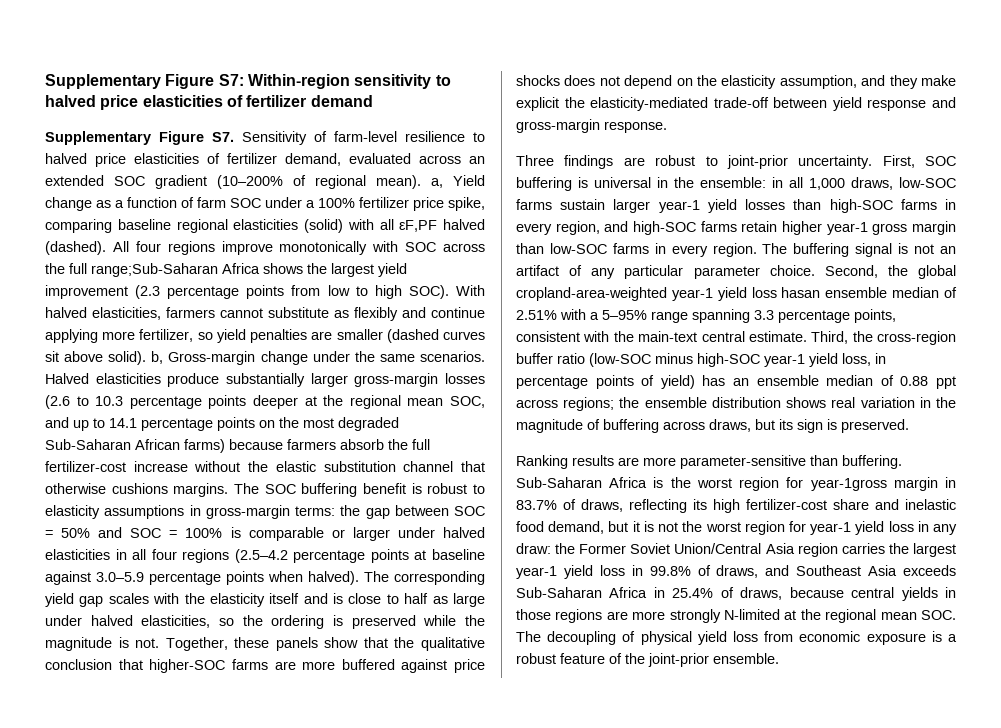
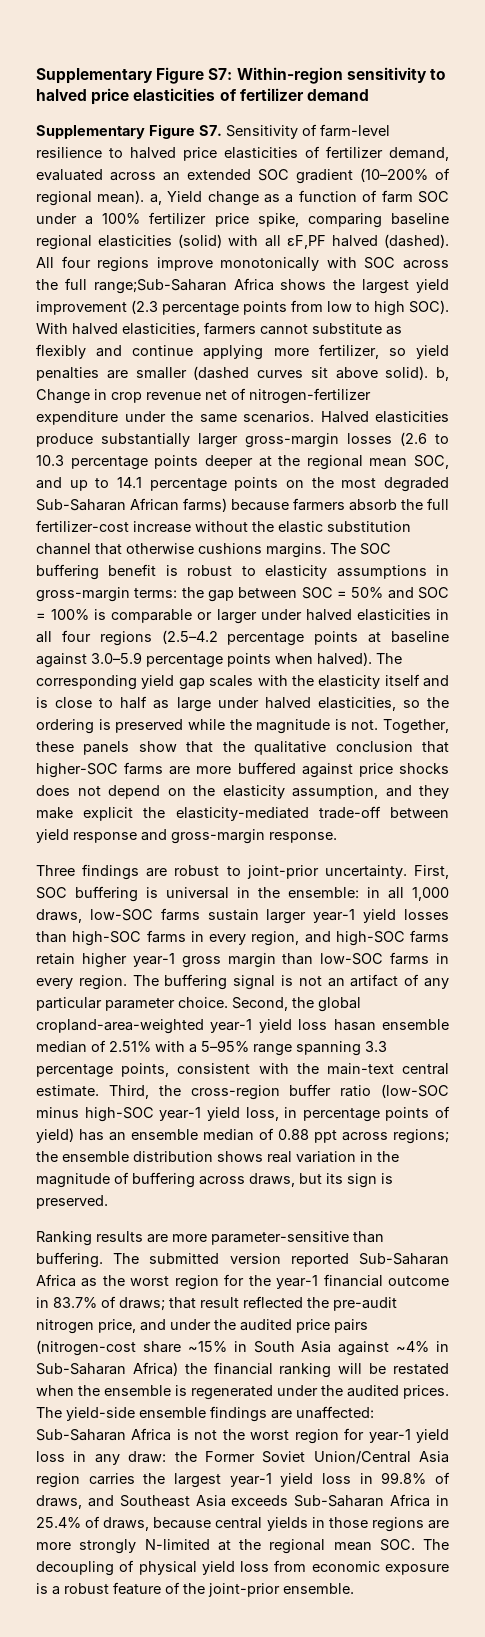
- With halved elasticities, farmers cannot substitute as flexibly and continue applying more fertilizer, so yield penalties are smaller (dashed curves sit above solid). b, Gross-margin change under the same scenarios.
+ With halved elasticities, farmers cannot substitute as flexibly and continue applying more fertilizer, so yield penalties are smaller (dashed curves sit above solid). b, Change in crop revenue net of nitrogen-fertilizer expenditure under the same scenarios.
- Sub-Saharan Africa is the worst region for year-1gross margin in 83.7% of draws, reflecting its high fertilizer-cost share and inelastic food demand, but it is not the worst region for year-1 yield loss in any draw:
+ The submitted version reported Sub-Saharan Africa as the worst region for the year-1 financial outcome in 83.7% of draws; that result reflected the pre-audit nitrogen price, and under the audited price pairs (nitrogen-cost share ~15% in South Asia against ~4% in Sub-Saharan Africa) the financial ranking will be restated when the ensemble is regenerated under the audited prices. The yield-side ensemble findings are unaffected: Sub-Saharan Africa is not the worst region for year-1 yield loss in any draw:

